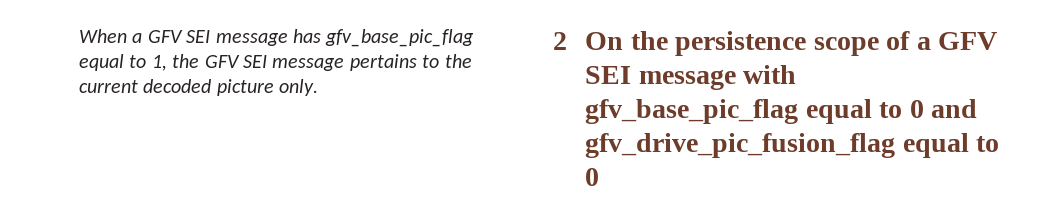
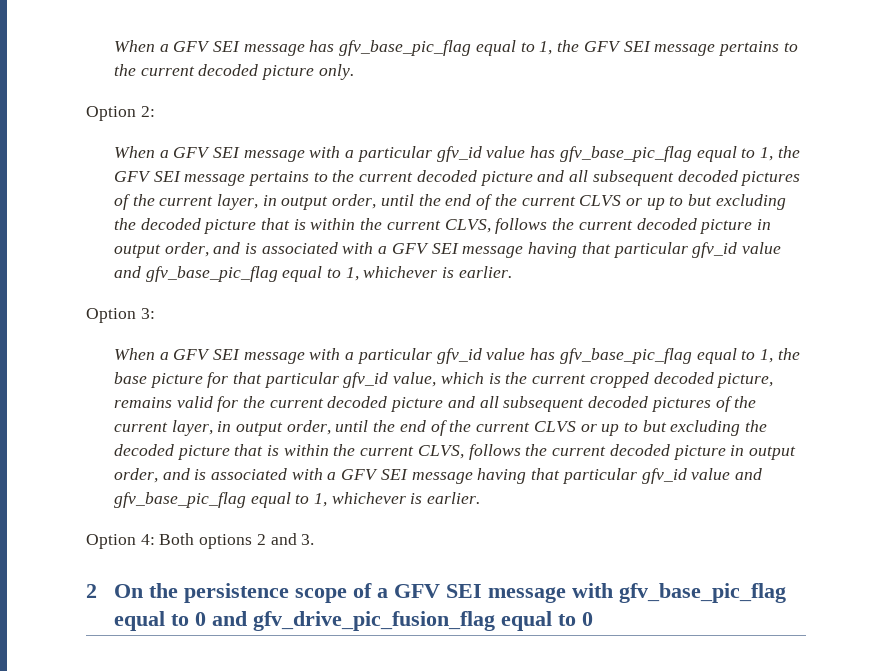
+ Option 2:
+ When a GFV SEI message with a particular gfv_id value has gfv_base_pic_flag equal to 1, the GFV SEI message pertains to the current decoded picture and all subsequent decoded pictures of the current layer, in output order, until the end of the current CLVS or up to but excluding the decoded picture that is within the current CLVS, follows the current decoded picture in output order, and is associated with a GFV SEI message having that particular gfv_id value and gfv_base_pic_flag equal to 1, whichever is earlier.
+ Option 3:
+ When a GFV SEI message with a particular gfv_id value has gfv_base_pic_flag equal to 1, the base picture for that particular gfv_id value, which is the current cropped decoded picture, remains valid for the current decoded picture and all subsequent decoded pictures of the current layer, in output order, until the end of the current CLVS or up to but excluding the decoded picture that is within the current CLVS, follows the current decoded picture in output order, and is associated with a GFV SEI message having that particular gfv_id value and gfv_base_pic_flag equal to 1, whichever is earlier.
+ Option 4: Both options 2 and 3.

